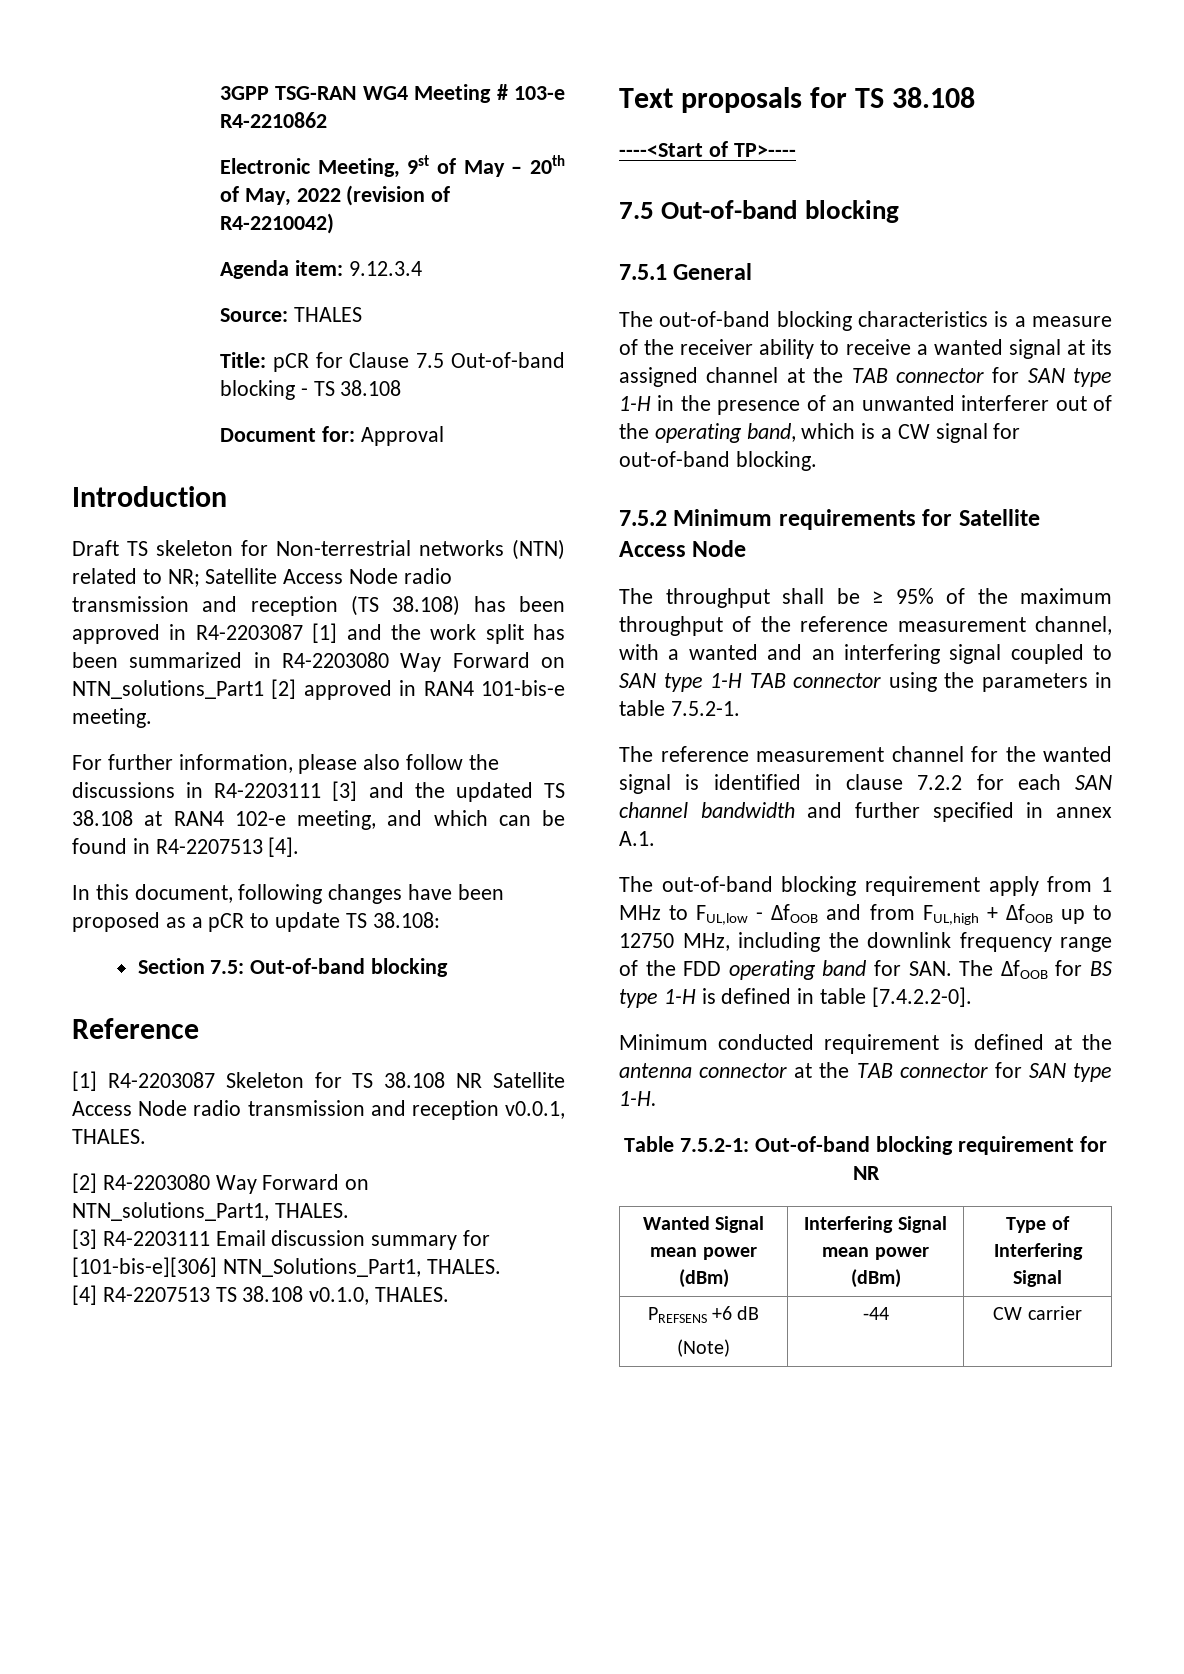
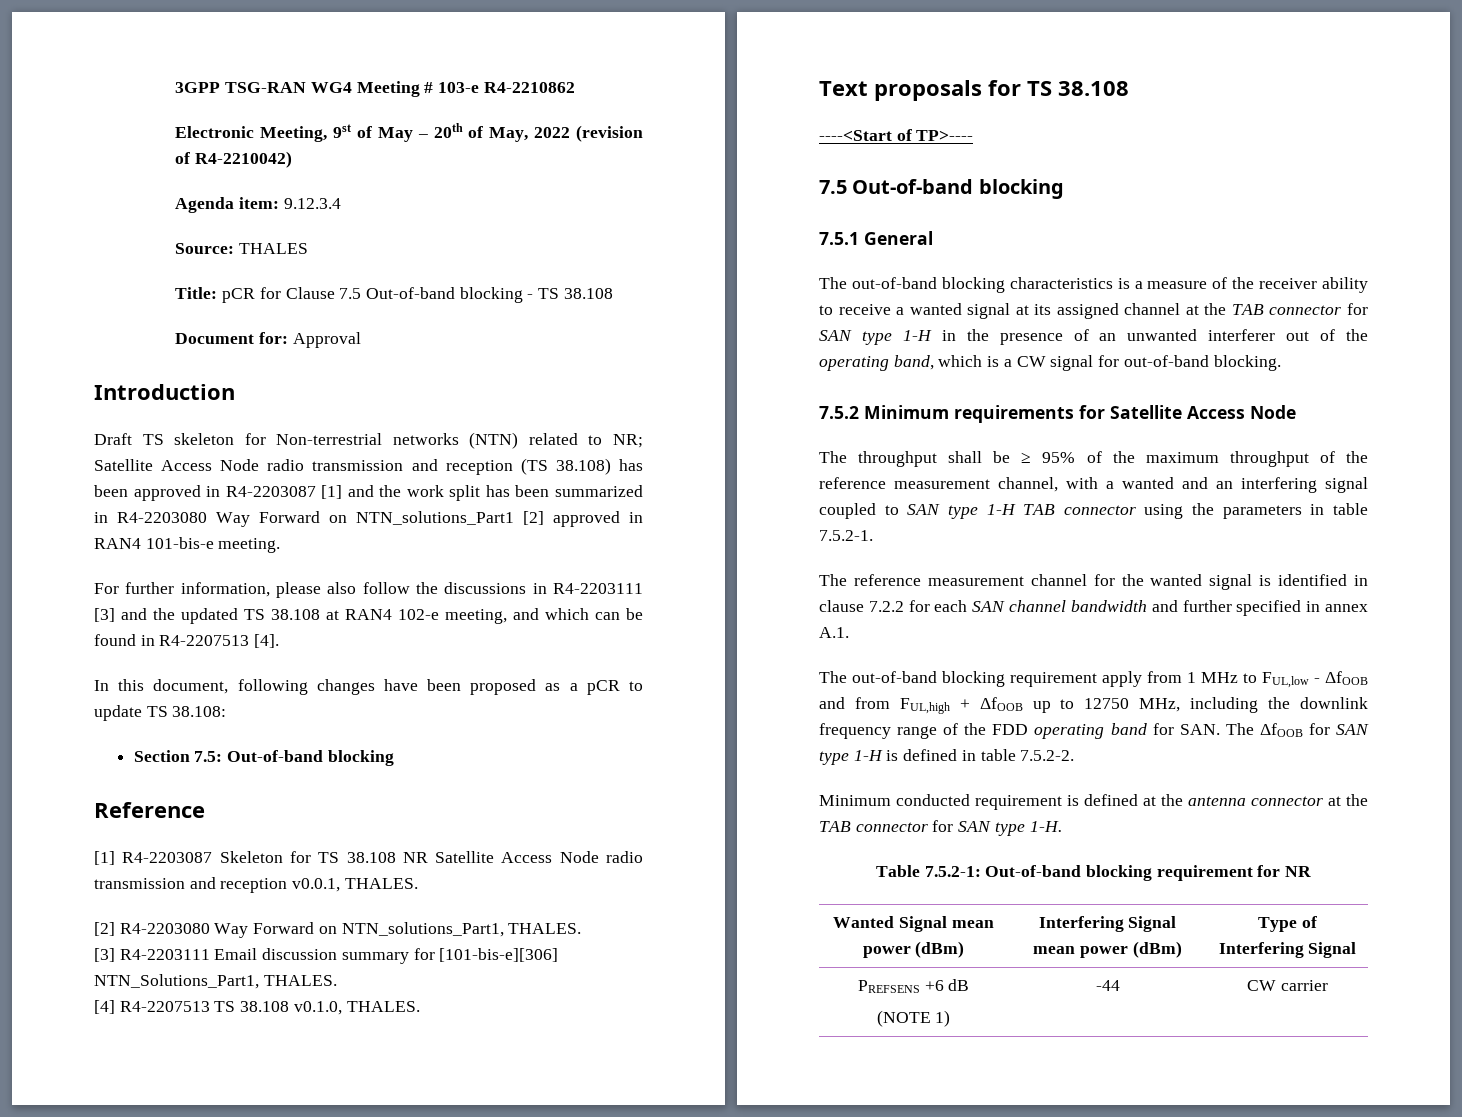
- The out-of-band blocking requirement apply from 1 MHz to FUL,low - ΔfOOB and from FUL,high + ΔfOOB up to 12750 MHz, including the downlink frequency range of the FDD operating band for SAN. The ΔfOOB for BS type 1-H is defined in table [7.4.2.2-0].
+ The out-of-band blocking requirement apply from 1 MHz to FUL,low - ΔfOOB and from FUL,high + ΔfOOB up to 12750 MHz, including the downlink frequency range of the FDD operating band for SAN. The ΔfOOB for SAN type 1-H is defined in table 7.5.2-2.
  PREFSENS +6 dB
- (Note) | -44 | CW carrier
+ (NOTE 1) | -44 | CW carrier

